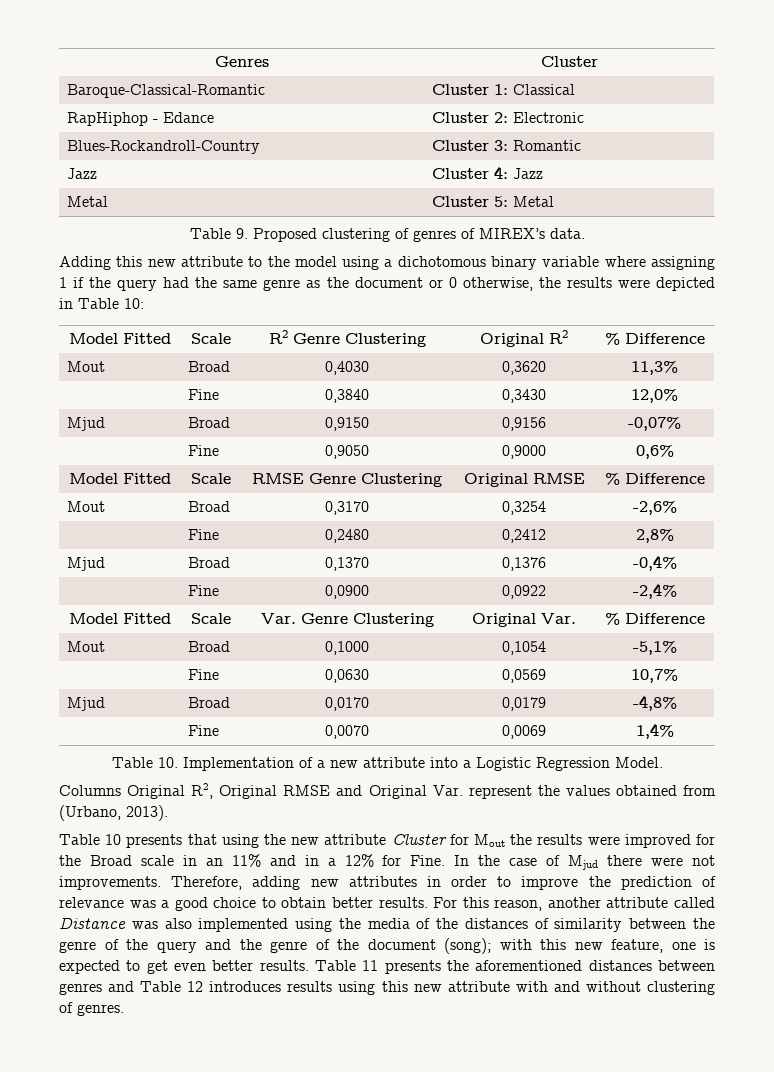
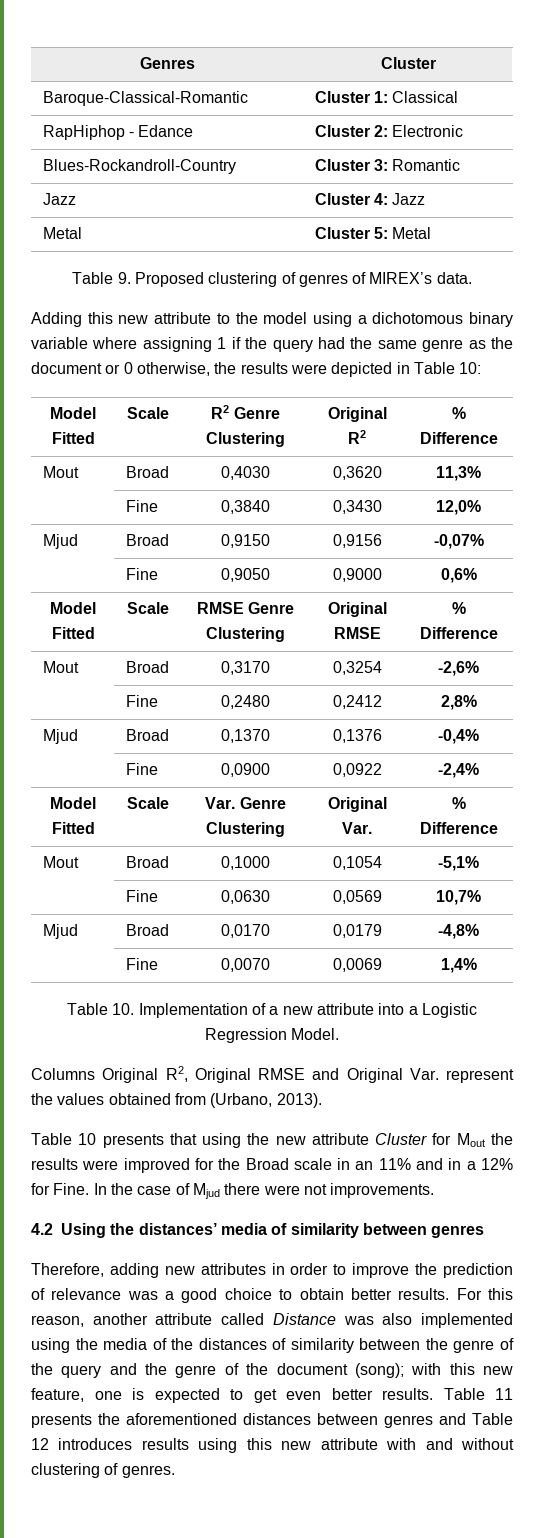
- In the case of Mjud there were not improvements. Therefore, adding new attributes in order to improve the prediction of relevance was a good choice to obtain better results.
+ In the case of Mjud there were not improvements.
+ 4.2 Using the distances’ media of similarity between genres
+ Therefore, adding new attributes in order to improve the prediction of relevance was a good choice to obtain better results.

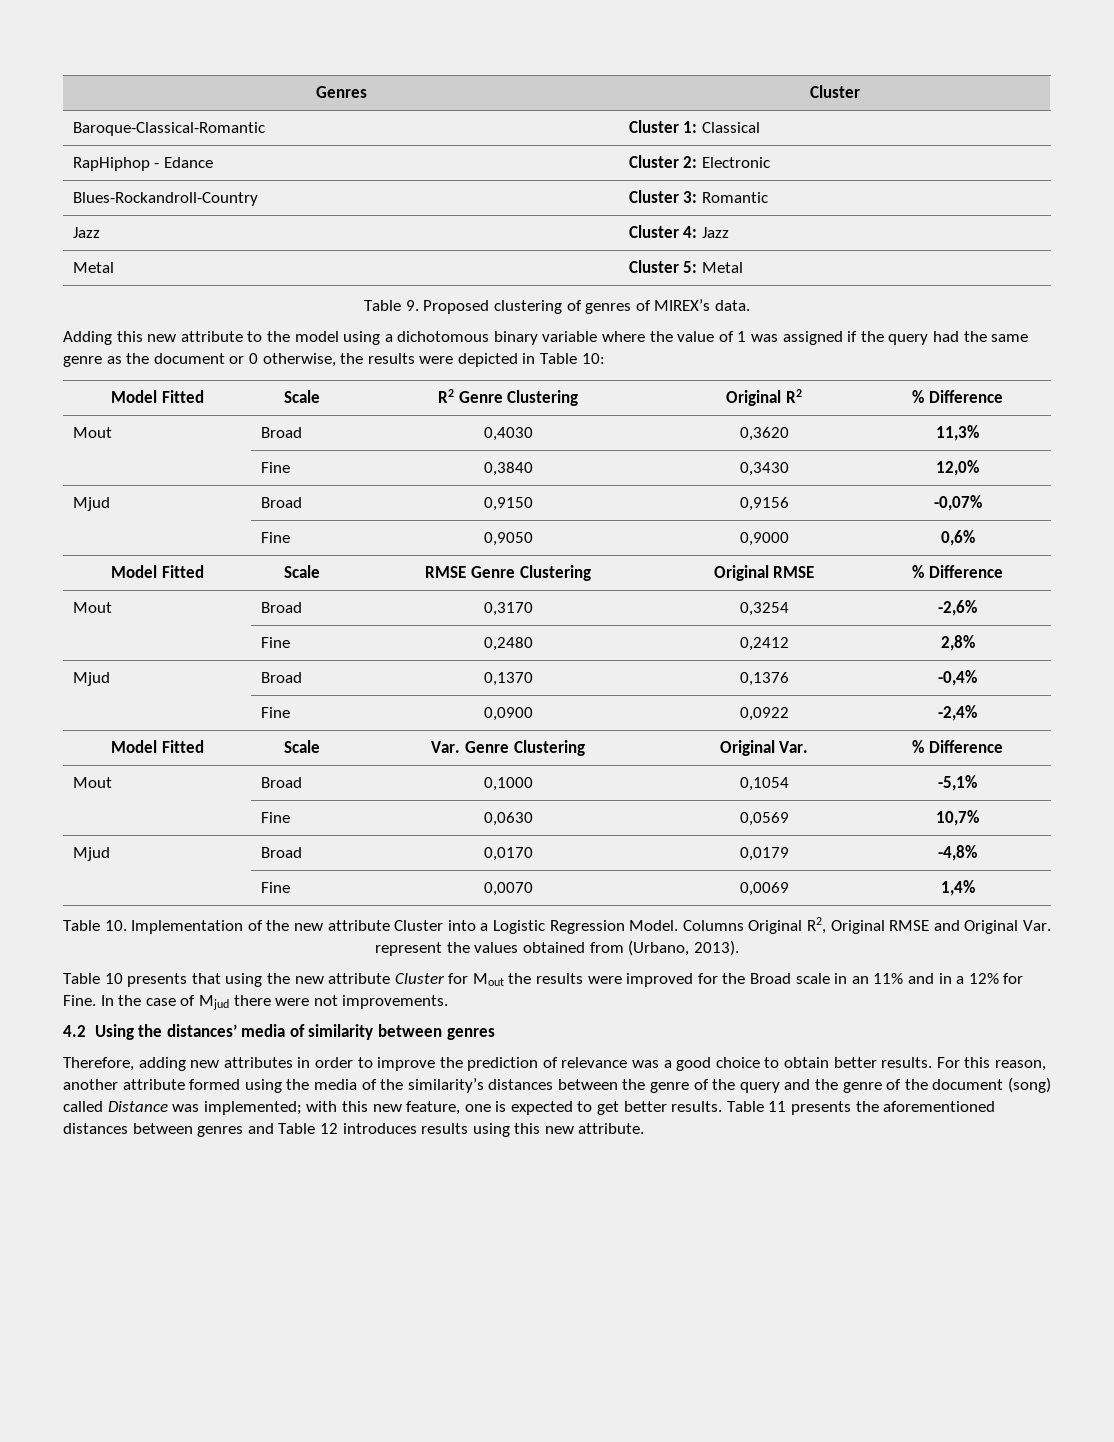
- Adding this new attribute to the model using a dichotomous binary variable where assigning 1 if the query had the same genre as the document or 0 otherwise, the results were depicted in Table 10:
+ Adding this new attribute to the model using a dichotomous binary variable where the value of 1 was assigned if the query had the same genre as the document or 0 otherwise, the results were depicted in Table 10:
- Table 10. Implementation of a new attribute into a Logistic Regression Model.
- Columns Original R2, Original RMSE and Original Var. represent the values obtained from (Urbano, 2013).
+ Table 10. Implementation of the new attribute Cluster into a Logistic Regression Model. Columns Original R2, Original RMSE and Original Var. represent the values obtained from (Urbano, 2013).
- For this reason, another attribute called Distance was also implemented using the media of the distances of similarity between the genre of the query and the genre of the document (song); with this new feature, one is expected to get even better results.
+ For this reason, another attribute formed using the media of the similarity’s distances between the genre of the query and the genre of the document (song) called Distance was implemented; with this new feature, one is expected to get better results.
- Table 11 presents the aforementioned distances between genres and Table 12 introduces results using this new attribute with and without clustering of genres.
+ Table 11 presents the aforementioned distances between genres and Table 12 introduces results using this new attribute.

